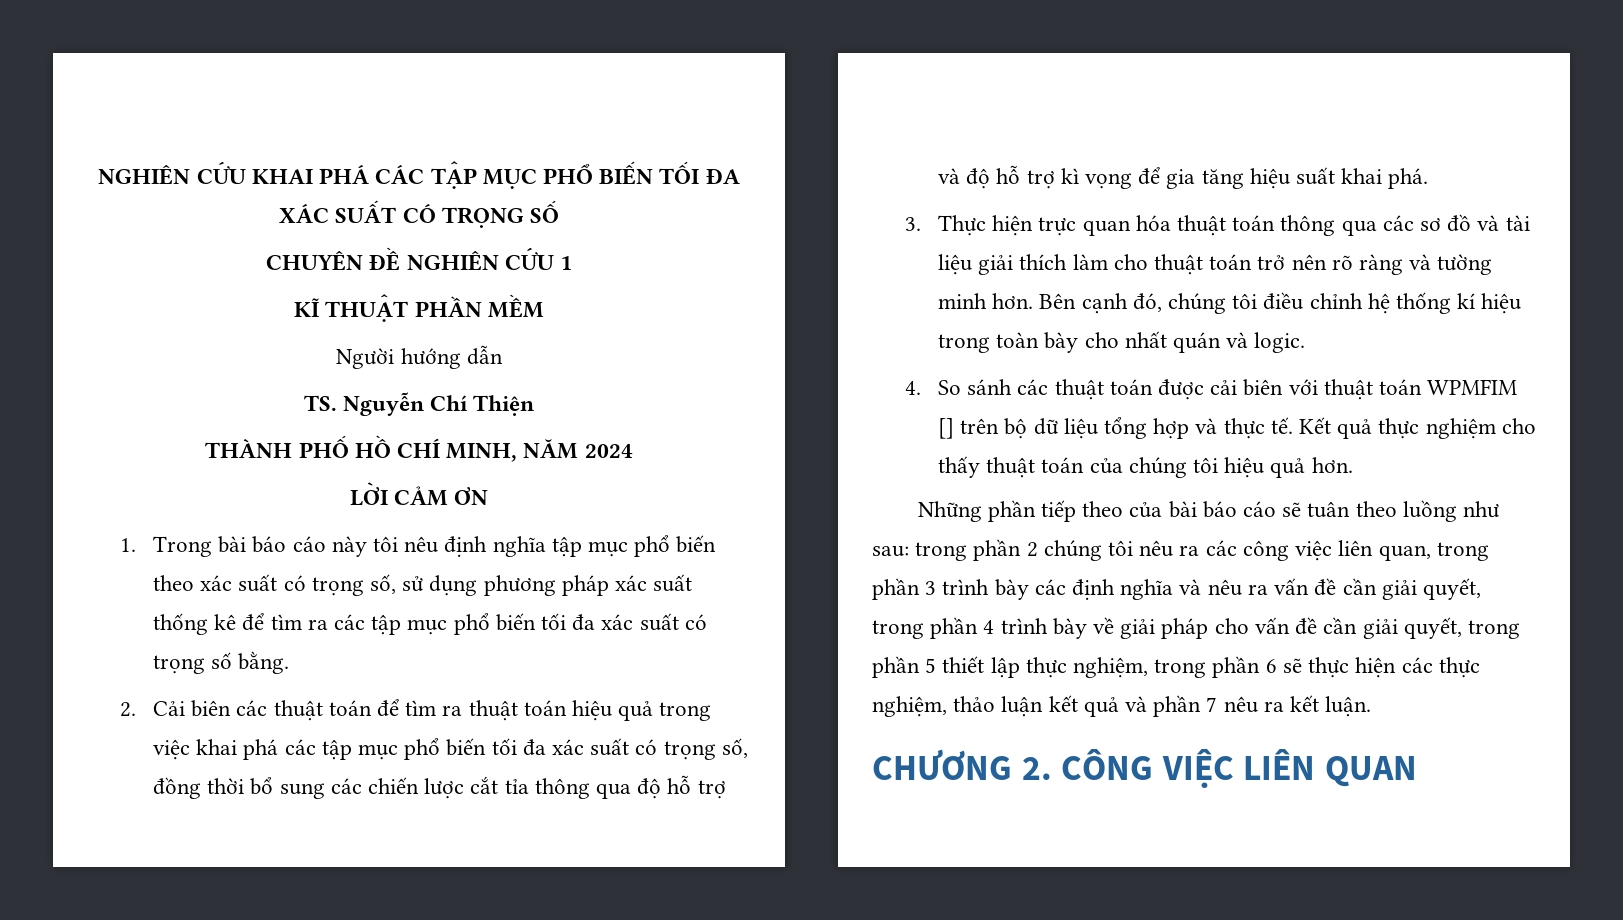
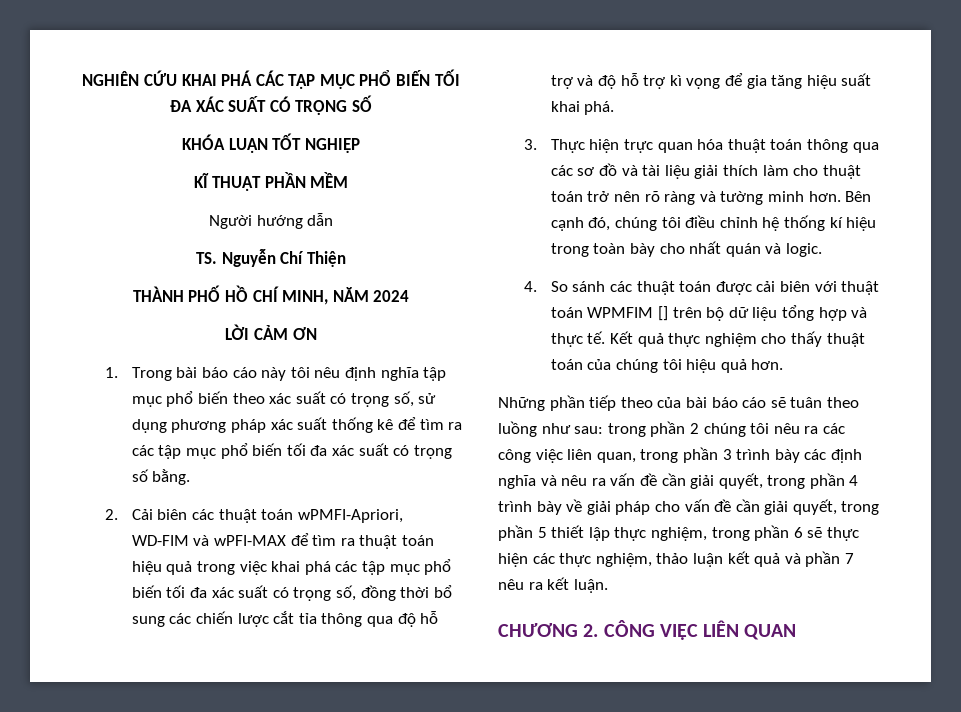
- CHUYÊN ĐỀ NGHIÊN CỨU 1
+ KHÓA LUẬN TỐT NGHIỆP
- 2. Cải biên các thuật toán để tìm ra thuật toán hiệu quả trong việc khai phá các tập mục phổ biến tối đa xác suất có trọng số, đồng thời bổ sung các chiến lược cắt tỉa thông qua độ hỗ trợ và độ hỗ trợ kì vọng để gia tăng hiệu suất khai phá.
+ 2. Cải biên các thuật toán wPMFI-Apriori, WD-FIM và wPFI-MAX để tìm ra thuật toán hiệu quả trong việc khai phá các tập mục phổ biến tối đa xác suất có trọng số, đồng thời bổ sung các chiến lược cắt tỉa thông qua độ hỗ trợ và độ hỗ trợ kì vọng để gia tăng hiệu suất khai phá.

